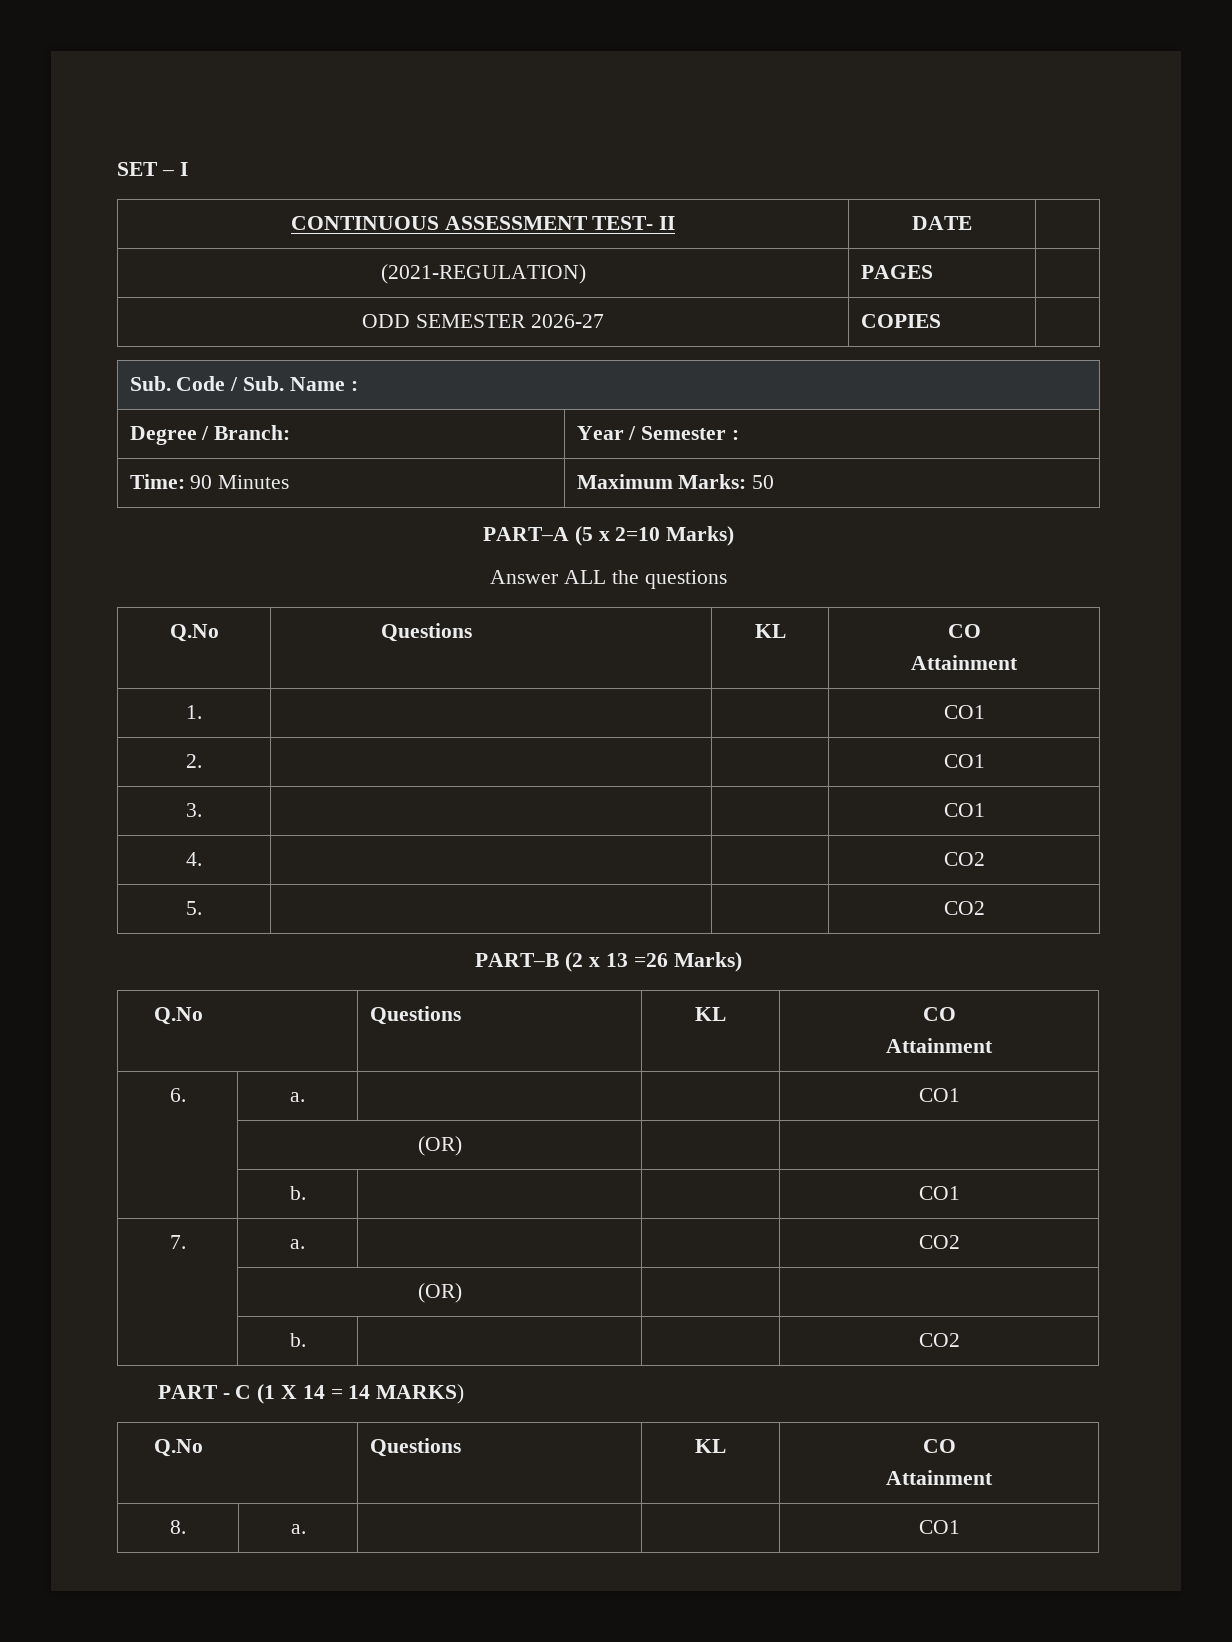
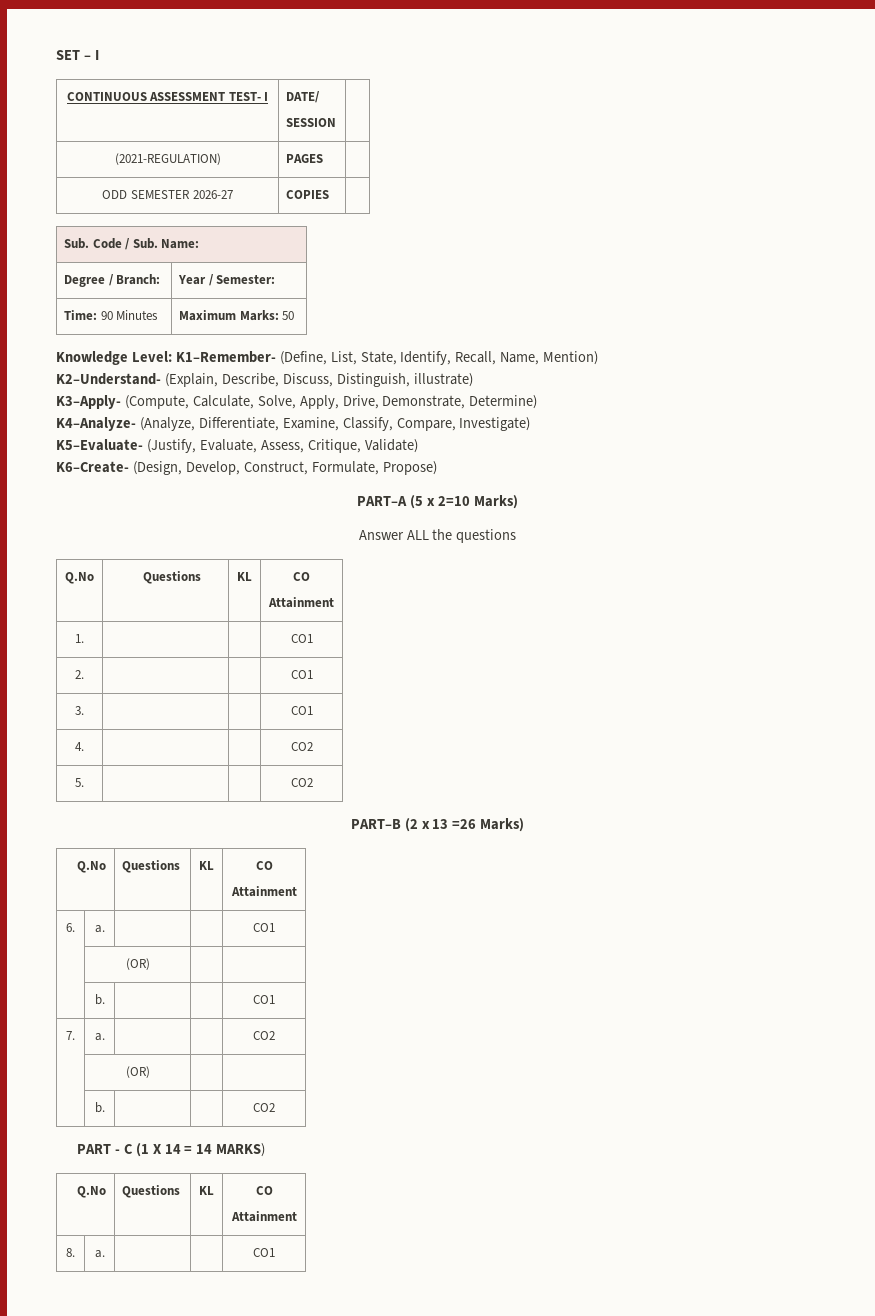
- CONTINUOUS ASSESSMENT TEST- II | DATE |
+ CONTINUOUS ASSESSMENT TEST- I | DATE/
+ SESSION |
- Sub. Code / Sub. Name :
+ Sub. Code / Sub. Name:
- Degree / Branch: | Year / Semester :
+ Degree / Branch: | Year / Semester:
+ Knowledge Level: K1–Remember- (Define, List, State, Identify, Recall, Name, Mention)
+ K2–Understand- (Explain, Describe, Discuss, Distinguish, illustrate)
+ K3–Apply- (Compute, Calculate, Solve, Apply, Drive, Demonstrate, Determine)
+ K4–Analyze- (Analyze, Differentiate, Examine, Classify, Compare, Investigate)
+ K5–Evaluate- (Justify, Evaluate, Assess, Critique, Validate)
+ K6–Create- (Design, Develop, Construct, Formulate, Propose)

